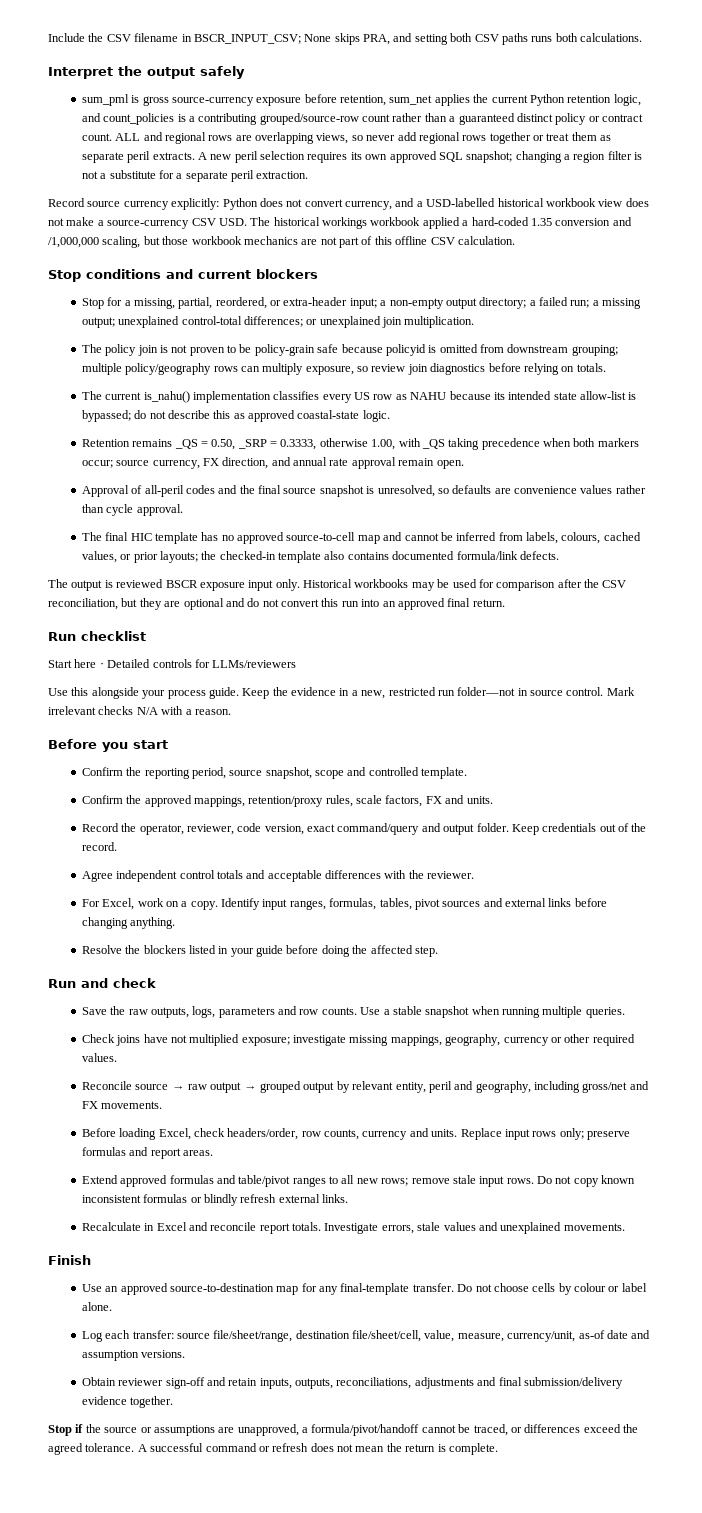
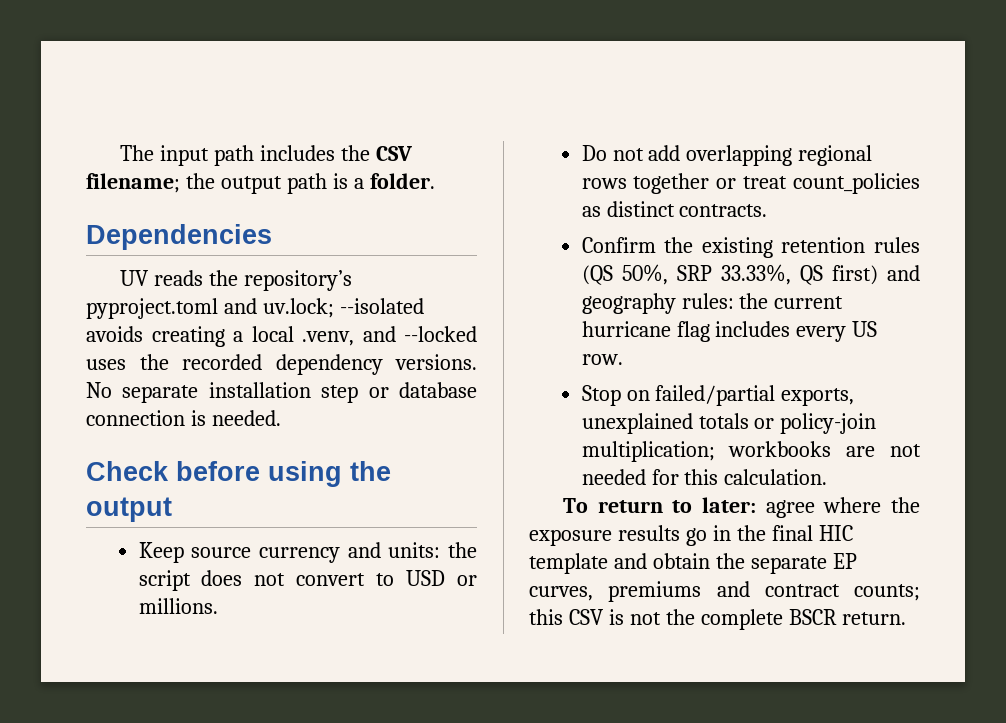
- Include the CSV filename in BSCR_INPUT_CSV; None skips PRA, and setting both CSV paths runs both calculations.
- Interpret the output safely
- sum_pml is gross source-currency exposure before retention, sum_net applies the current Python retention logic, and count_policies is a contributing grouped/source-row count rather than a guaranteed distinct policy or contract count. ALL and regional rows are overlapping views, so never add regional rows together or treat them as separate peril extracts. A new peril selection requires its own approved SQL snapshot; changing a region filter is not a substitute for a separate peril extraction.
- Record source currency explicitly: Python does not convert currency, and a USD-labelled historical workbook view does not make a source-currency CSV USD. The historical workings workbook applied a hard-coded 1.35 conversion and /1,000,000 scaling, but those workbook mechanics are not part of this offline CSV calculation.
- Stop conditions and current blockers
- Stop for a missing, partial, reordered, or extra-header input; a non-empty output directory; a failed run; a missing output; unexplained control-total differences; or unexplained join multiplication.
- The policy join is not proven to be policy-grain safe because policyid is omitted from downstream grouping; multiple policy/geography rows can multiply exposure, so review join diagnostics before relying on totals.
- The current is_nahu() implementation classifies every US row as NAHU because its intended state allow-list is bypassed; do not describe this as approved coastal-state logic.
- Retention remains _QS = 0.50, _SRP = 0.3333, otherwise 1.00, with _QS taking precedence when both markers occur; source currency, FX direction, and annual rate approval remain open.
- Approval of all-peril codes and the final source snapshot is unresolved, so defaults are convenience values rather than cycle approval.
- The final HIC template has no approved source-to-cell map and cannot be inferred from labels, colours, cached values, or prior layouts; the checked-in template also contains documented formula/link defects.
- The output is reviewed BSCR exposure input only. Historical workbooks may be used for comparison after the CSV reconciliation, but they are optional and do not convert this run into an approved final return.
- Run checklist
- Start here · Detailed controls for LLMs/reviewers
- Use this alongside your process guide. Keep the evidence in a new, restricted run folder—not in source control. Mark irrelevant checks N/A with a reason.
- Before you start
- Confirm the reporting period, source snapshot, scope and controlled template.
- Confirm the approved mappings, retention/proxy rules, scale factors, FX and units.
- Record the operator, reviewer, code version, exact command/query and output folder. Keep credentials out of the record.
- Agree independent control totals and acceptable differences with the reviewer.
- For Excel, work on a copy. Identify input ranges, formulas, tables, pivot sources and external links before changing anything.
- Resolve the blockers listed in your guide before doing the affected step.
- Run and check
- Save the raw outputs, logs, parameters and row counts. Use a stable snapshot when running multiple queries.
- Check joins have not multiplied exposure; investigate missing mappings, geography, currency or other required values.
- Reconcile source → raw output → grouped output by relevant entity, peril and geography, including gross/net and FX movements.
- Before loading Excel, check headers/order, row counts, currency and units. Replace input rows only; preserve formulas and report areas.
- Extend approved formulas and table/pivot ranges to all new rows; remove stale input rows. Do not copy known inconsistent formulas or blindly refresh external links.
- Recalculate in Excel and reconcile report totals. Investigate errors, stale values and unexplained movements.
- Finish
- Use an approved source-to-destination map for any final-template transfer. Do not choose cells by colour or label alone.
- Log each transfer: source file/sheet/range, destination file/sheet/cell, value, measure, currency/unit, as-of date and assumption versions.
- Obtain reviewer sign-off and retain inputs, outputs, reconciliations, adjustments and final submission/delivery evidence together.
- Stop if the source or assumptions are unapproved, a formula/pivot/handoff cannot be traced, or differences exceed the agreed tolerance. A successful command or refresh does not mean the return is complete.
+ The input path includes the CSV filename; the output path is a folder.
+ Dependencies
+ UV reads the repository’s pyproject.toml and uv.lock; --isolated avoids creating a local .venv, and --locked uses the recorded dependency versions. No separate installation step or database connection is needed.
+ Check before using the output
+ Keep source currency and units: the script does not convert to USD or millions.
+ Do not add overlapping regional rows together or treat count_policies as distinct contracts.
+ Confirm the existing retention rules (QS 50%, SRP 33.33%, QS first) and geography rules: the current hurricane flag includes every US row.
+ Stop on failed/partial exports, unexplained totals or policy-join multiplication; workbooks are not needed for this calculation.
+ To return to later: agree where the exposure results go in the final HIC template and obtain the separate EP curves, premiums and contract counts; this CSV is not the complete BSCR return.

